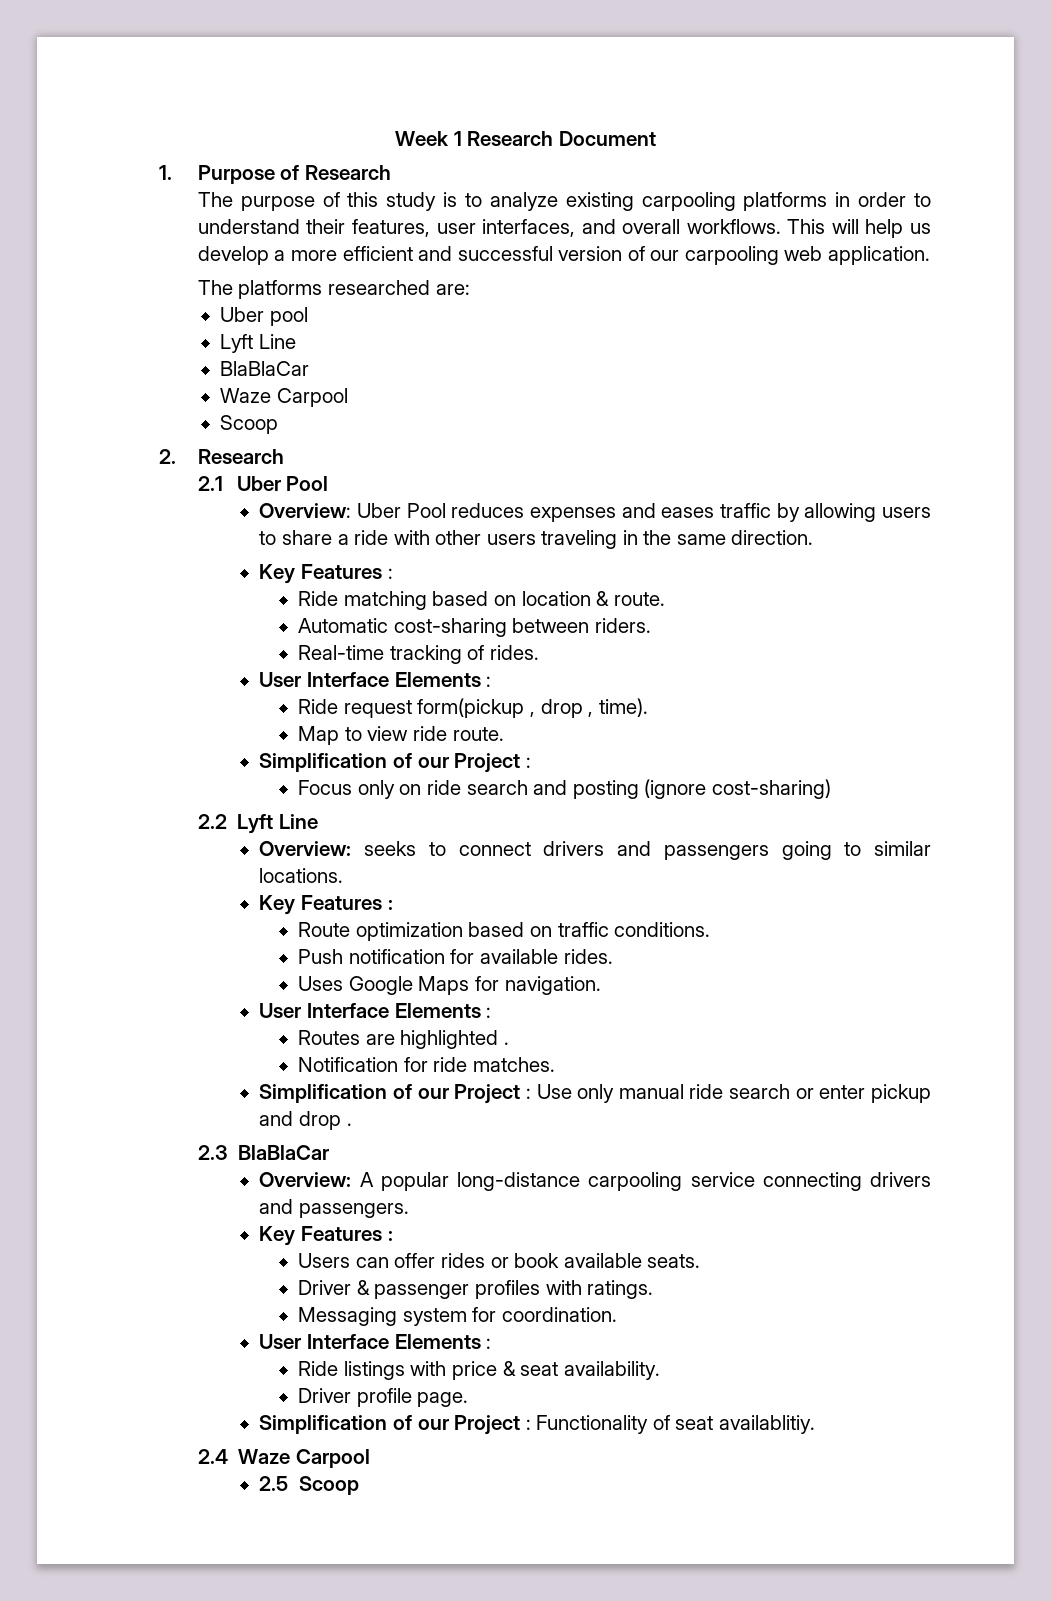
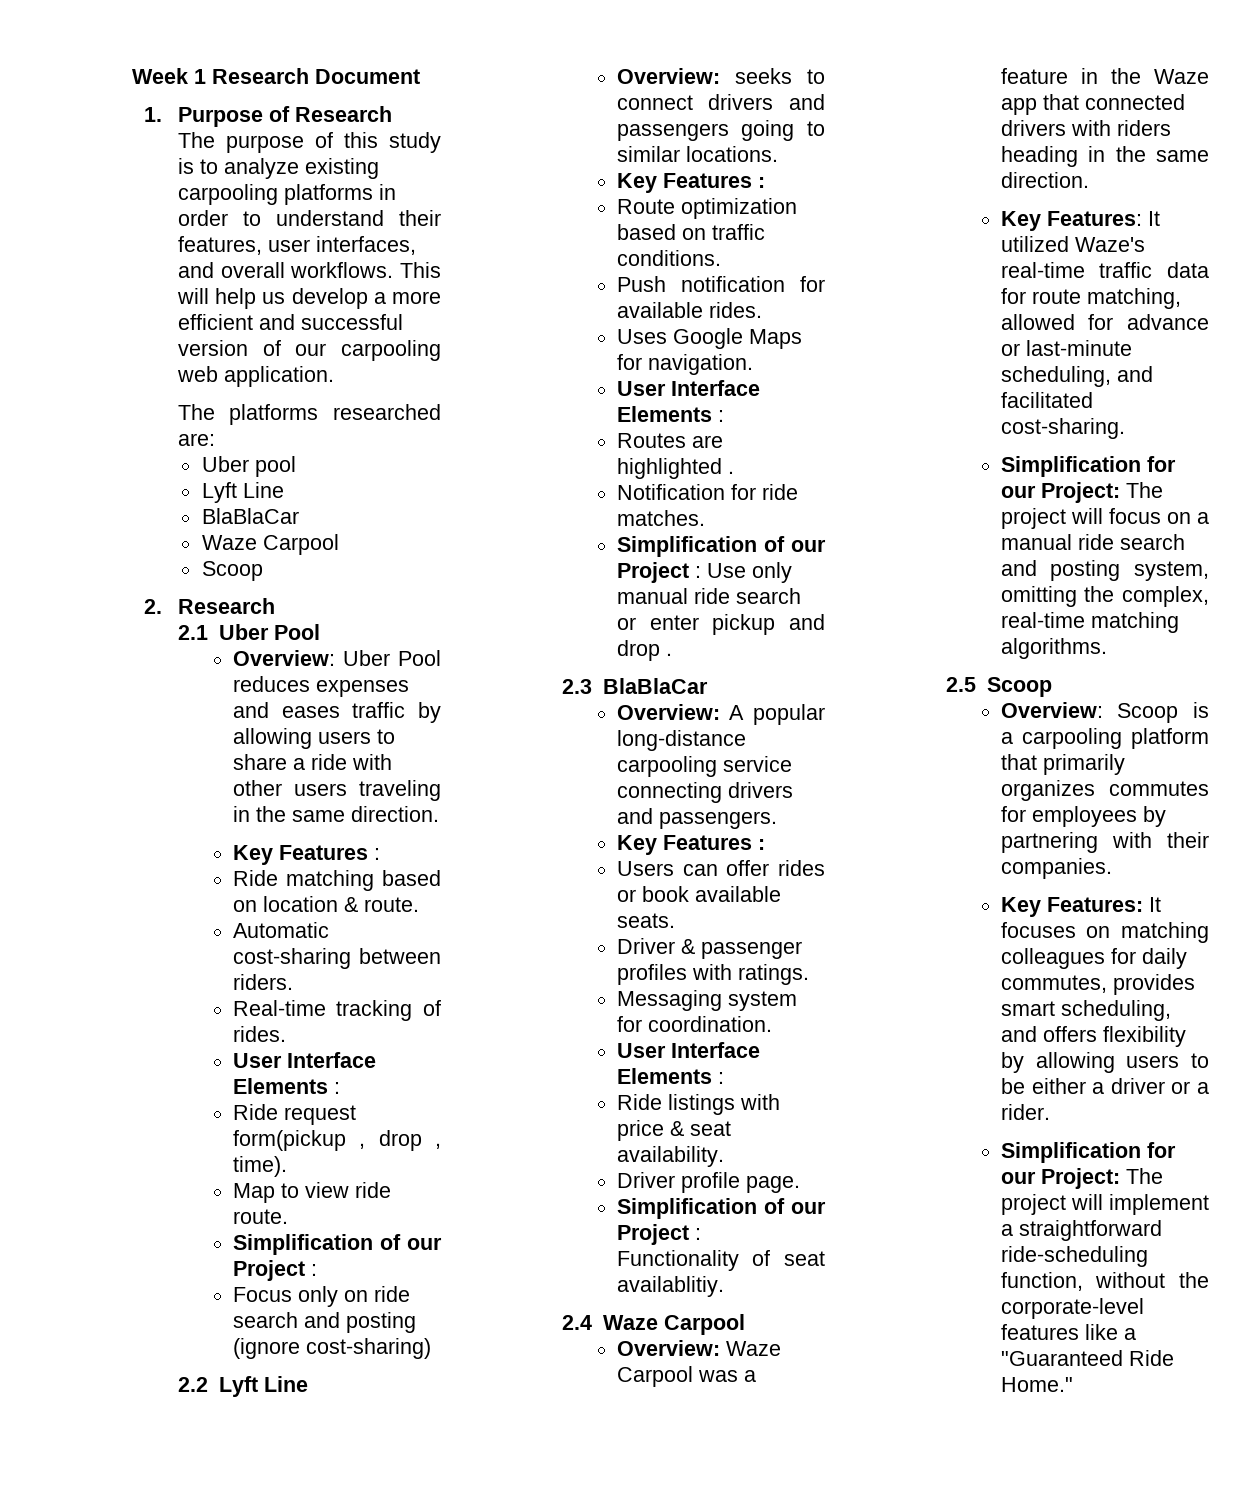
+ Overview: Waze Carpool was a feature in the Waze app that connected drivers with riders heading in the same direction.
+ Key Features: It utilized Waze's real-time traffic data for route matching, allowed for advance or last-minute scheduling, and facilitated cost-sharing.
+ Simplification for our Project: The project will focus on a manual ride search and posting system, omitting the complex, real-time matching algorithms.
  2.5 Scoop
+ Overview: Scoop is a carpooling platform that primarily organizes commutes for employees by partnering with their companies.
+ Key Features: It focuses on matching colleagues for daily commutes, provides smart scheduling, and offers flexibility by allowing users to be either a driver or a rider.
+ Simplification for our Project: The project will implement a straightforward ride-scheduling function, without the corporate-level features like a "Guaranteed Ride Home."

